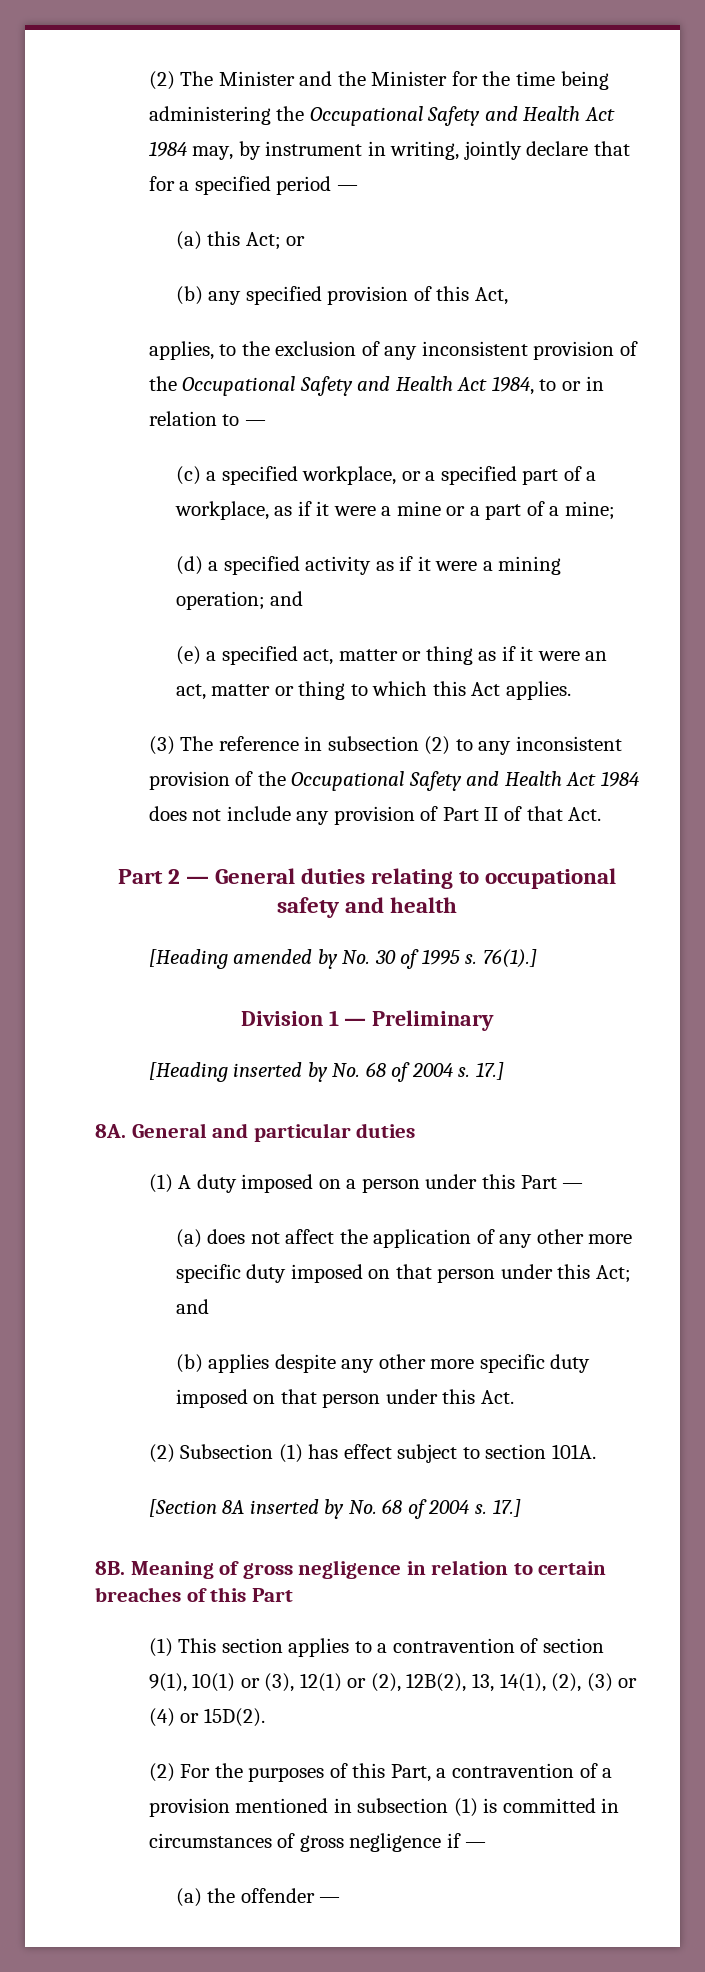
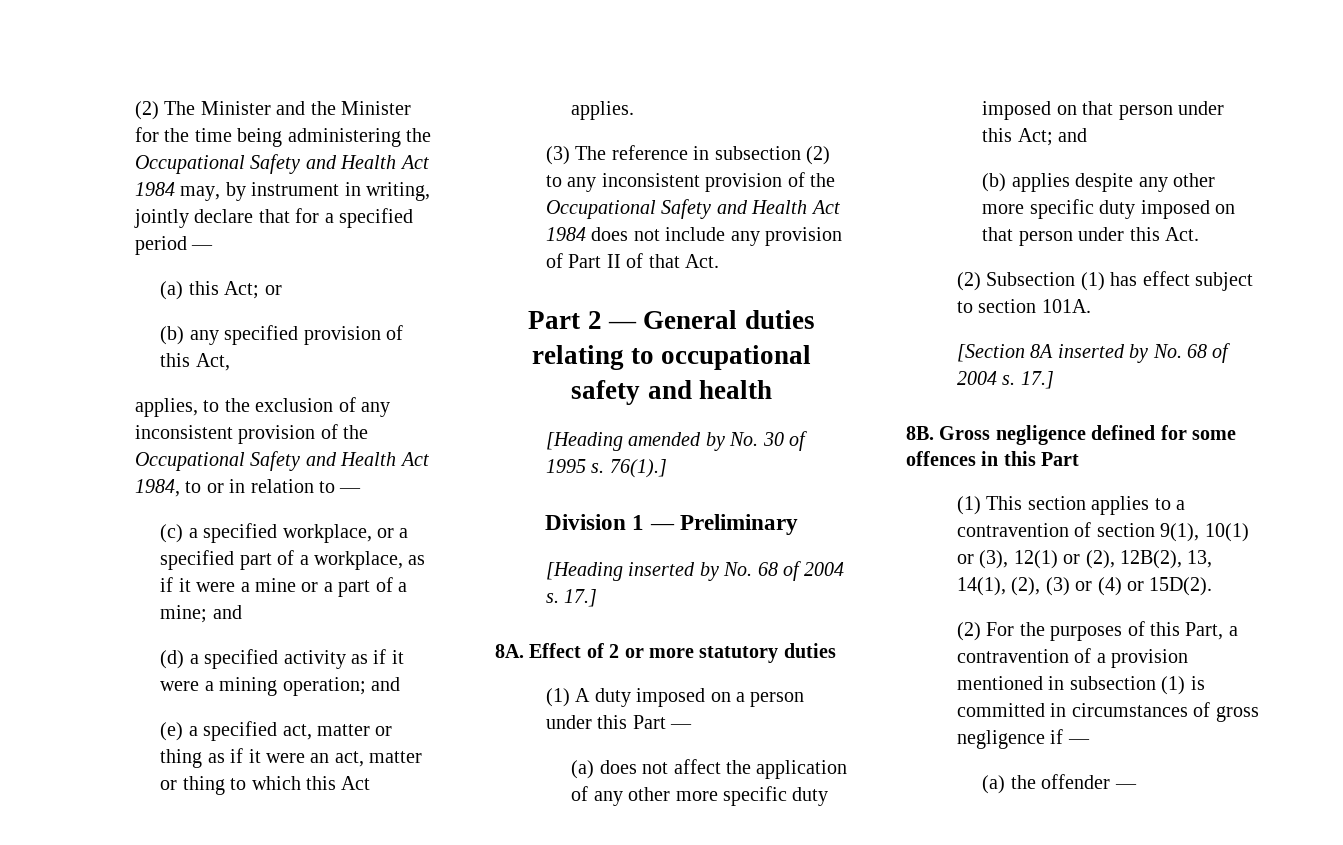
- (c) a specified workplace, or a specified part of a workplace, as if it were a mine or a part of a mine;
+ (c) a specified workplace, or a specified part of a workplace, as if it were a mine or a part of a mine; and
- General and particular duties
+ Effect of 2 or more statutory duties
- Meaning of gross negligence in relation to certain breaches of this Part
+ Gross negligence defined for some offences in this Part

